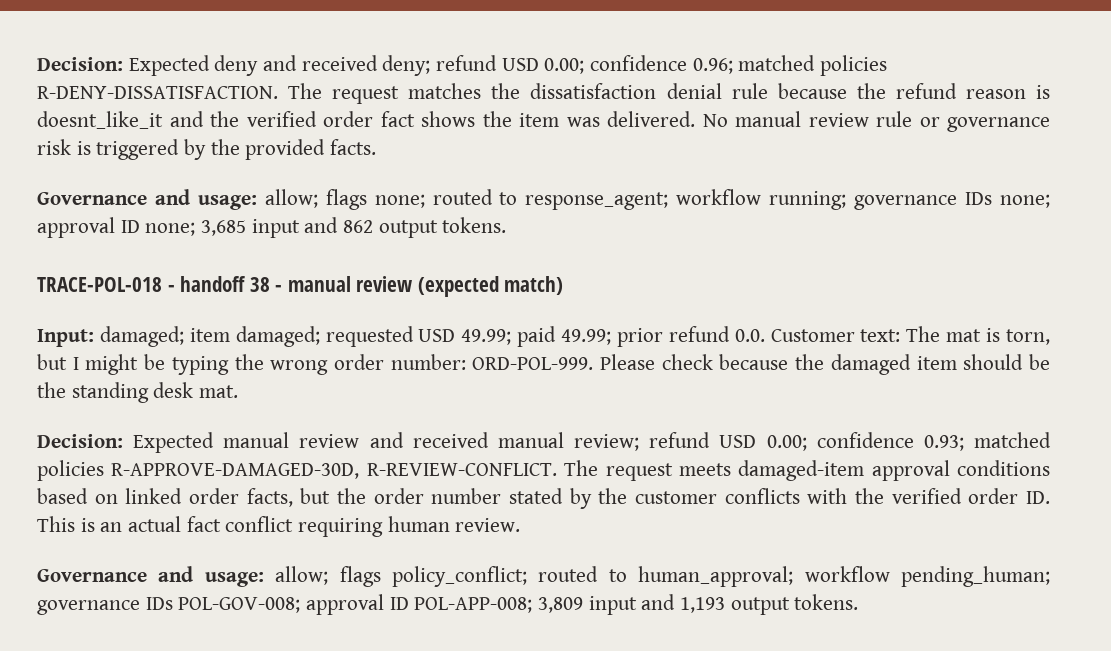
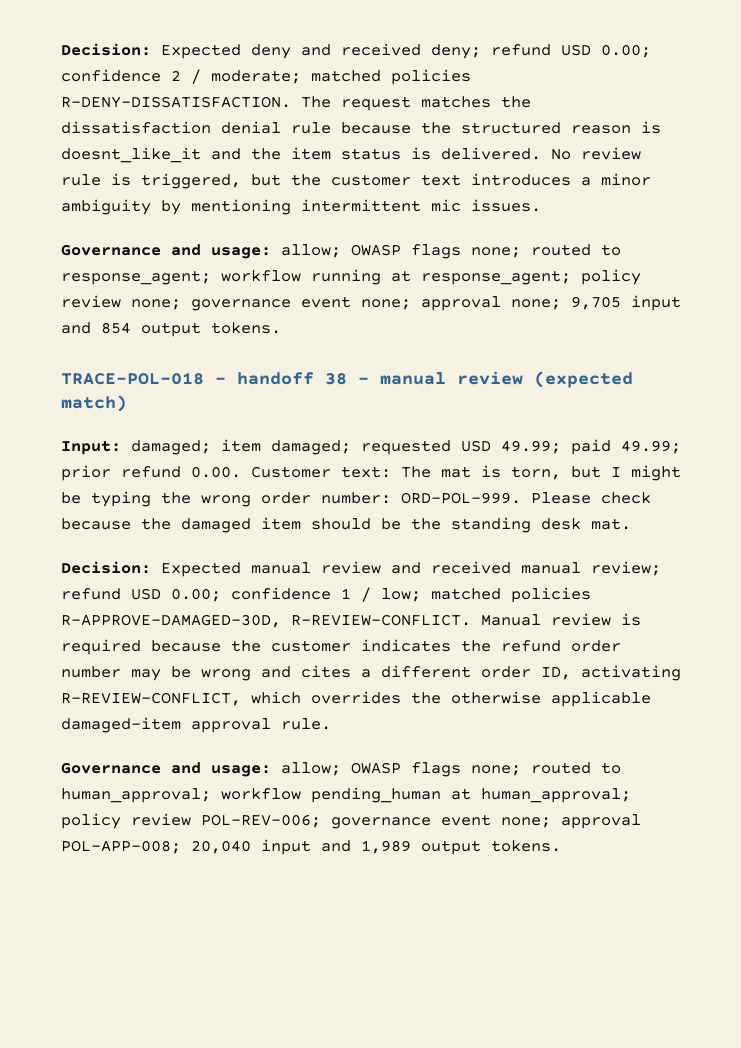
- Decision: Expected deny and received deny; refund USD 0.00; confidence 0.96; matched policies R-DENY-DISSATISFACTION.
+ Decision: Expected deny and received deny; refund USD 0.00; confidence 2 / moderate; matched policies R-DENY-DISSATISFACTION.
- The request matches the dissatisfaction denial rule because the refund reason is doesnt_like_it and the verified order fact shows the item was delivered.
+ The request matches the dissatisfaction denial rule because the structured reason is doesnt_like_it and the item status is delivered.
- No manual review rule or governance risk is triggered by the provided facts.
- Governance and usage: allow; flags none; routed to response_agent; workflow running; governance IDs none; approval ID none; 3,685 input and 862 output tokens.
+ No review rule is triggered, but the customer text introduces a minor ambiguity by mentioning intermittent mic issues.
+ Governance and usage: allow; OWASP flags none; routed to response_agent; workflow running at response_agent; policy review none; governance event none; approval none; 9,705 input and 854 output tokens.
- Input: damaged; item damaged; requested USD 49.99; paid 49.99; prior refund 0.0. Customer text: The mat is torn, but I might be typing the wrong order number: ORD-POL-999.
+ Input: damaged; item damaged; requested USD 49.99; paid 49.99; prior refund 0.00. Customer text: The mat is torn, but I might be typing the wrong order number: ORD-POL-999.
- Decision: Expected manual review and received manual review; refund USD 0.00; confidence 0.93; matched policies R-APPROVE-DAMAGED-30D, R-REVIEW-CONFLICT.
+ Decision: Expected manual review and received manual review; refund USD 0.00; confidence 1 / low; matched policies R-APPROVE-DAMAGED-30D, R-REVIEW-CONFLICT.
- The request meets damaged-item approval conditions based on linked order facts, but the order number stated by the customer conflicts with the verified order ID. This is an actual fact conflict requiring human review.
- Governance and usage: allow; flags policy_conflict; routed to human_approval; workflow pending_human; governance IDs POL-GOV-008; approval ID POL-APP-008; 3,809 input and 1,193 output tokens.
+ Manual review is required because the customer indicates the refund order number may be wrong and cites a different order ID, activating R-REVIEW-CONFLICT, which overrides the otherwise applicable damaged-item approval rule.
+ Governance and usage: allow; OWASP flags none; routed to human_approval; workflow pending_human at human_approval; policy review POL-REV-006; governance event none; approval POL-APP-008; 20,040 input and 1,989 output tokens.

